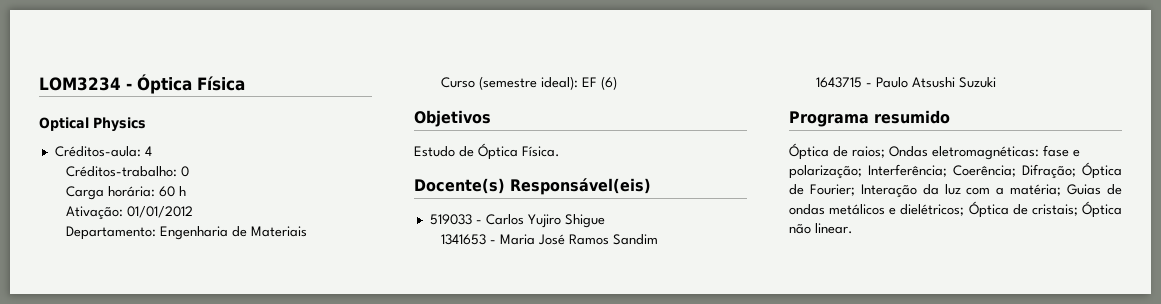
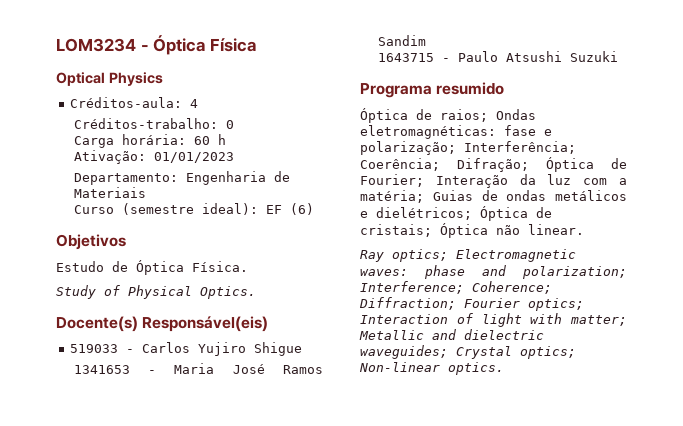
- Ativação: 01/01/2012
+ Ativação: 01/01/2023
+ Study of Physical Optics.
+ Ray optics; Electromagnetic waves: phase and polarization; Interference; Coherence; Diffraction; Fourier optics; Interaction of light with matter; Metallic and dielectric waveguides; Crystal optics; Non-linear optics.

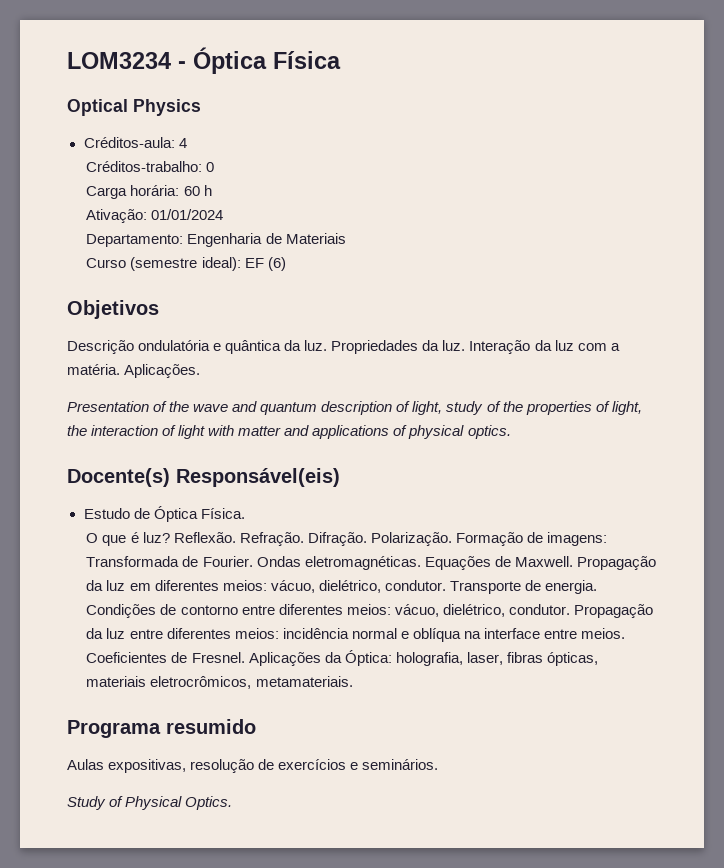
- Ativação: 01/01/2023
+ Ativação: 01/01/2024
+ Descrição ondulatória e quântica da luz. Propriedades da luz. Interação da luz com a matéria. Aplicações.
+ Presentation of the wave and quantum description of light, study of the properties of light, the interaction of light with matter and applications of physical optics.
+ Docente(s) Responsável(eis)
  Estudo de Óptica Física.
+ O que é luz? Reflexão. Refração. Difração. Polarização. Formação de imagens: Transformada de Fourier. Ondas eletromagnéticas. Equações de Maxwell. Propagação da luz em diferentes meios: vácuo, dielétrico, condutor. Transporte de energia. Condições de contorno entre diferentes meios: vácuo, dielétrico, condutor. Propagação da luz entre diferentes meios: incidência normal e oblíqua na interface entre meios. Coeficientes de Fresnel. Aplicações da Óptica: holografia, laser, fibras ópticas, materiais eletrocrômicos, metamateriais.
+ Programa resumido
+ Aulas expositivas, resolução de exercícios e seminários.
  Study of Physical Optics.
- Docente(s) Responsável(eis)
- 519033 - Carlos Yujiro Shigue
- 1341653 - Maria José Ramos Sandim
- 1643715 - Paulo Atsushi Suzuki
- Programa resumido
- Óptica de raios; Ondas eletromagnéticas: fase e polarização; Interferência; Coerência; Difração; Óptica de Fourier; Interação da luz com a matéria; Guias de ondas metálicos e dielétricos; Óptica de cristais; Óptica não linear.
- Ray optics; Electromagnetic waves: phase and polarization; Interference; Coherence; Diffraction; Fourier optics; Interaction of light with matter; Metallic and dielectric waveguides; Crystal optics; Non-linear optics.

